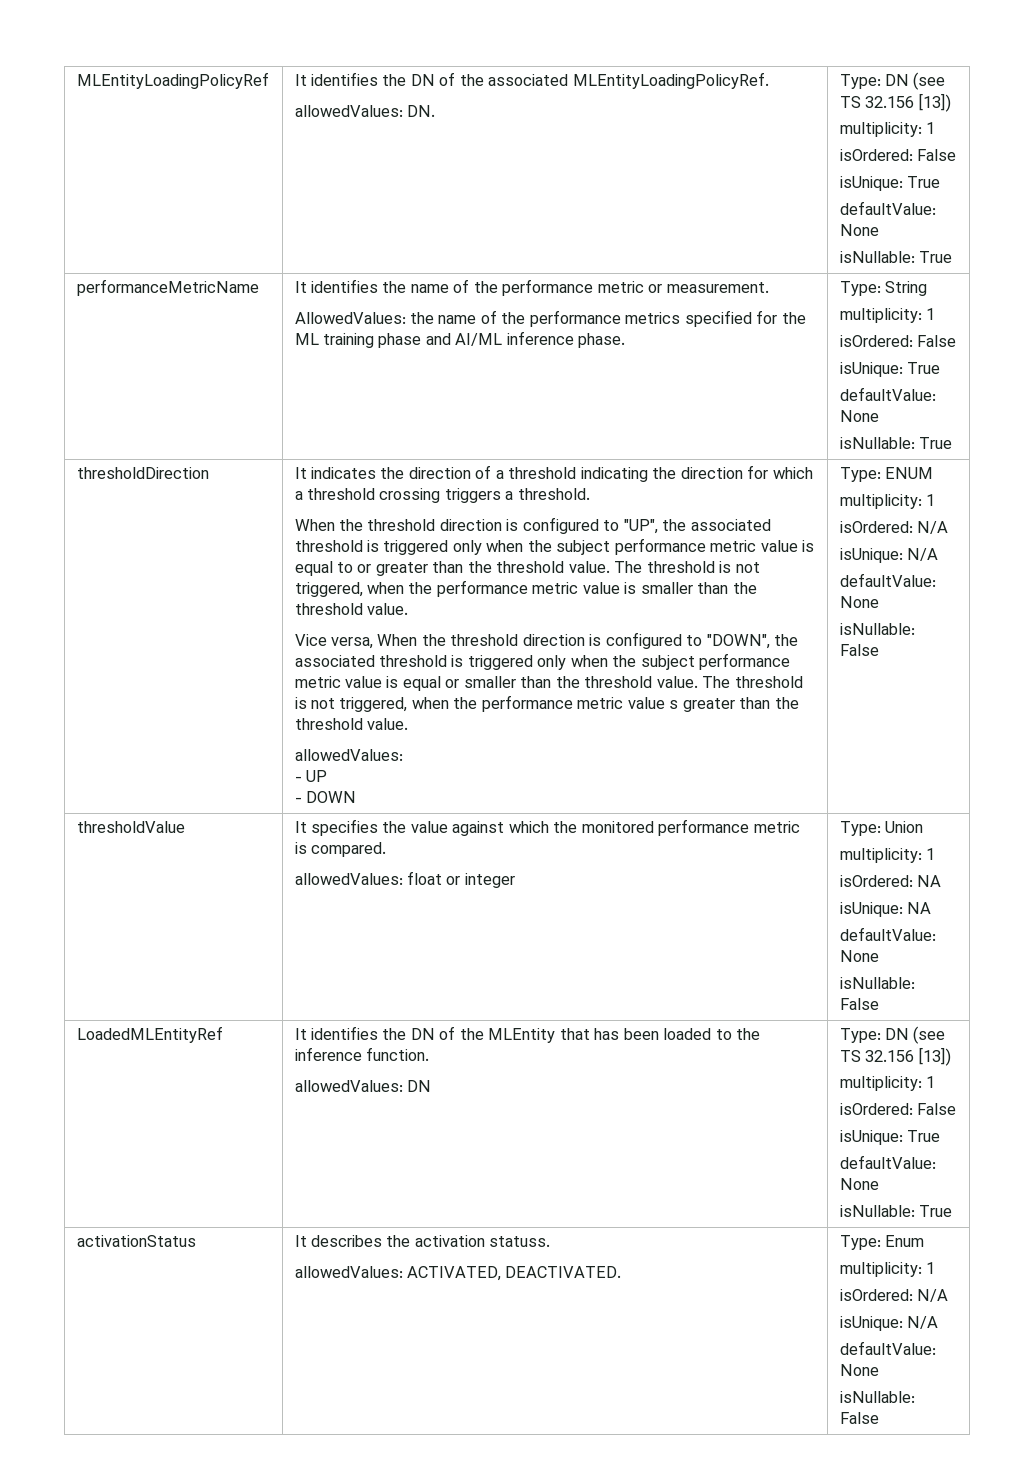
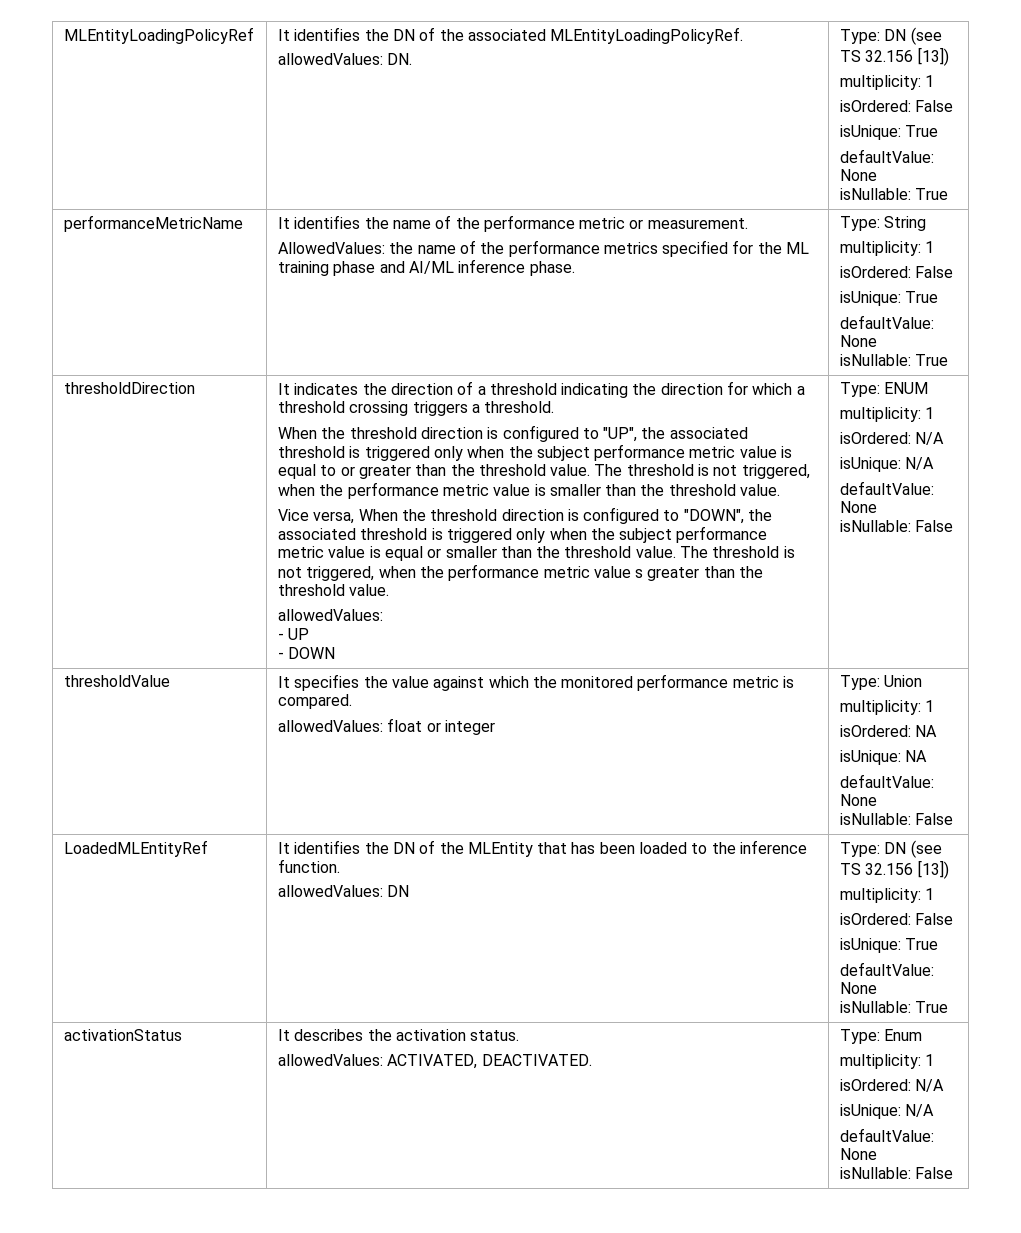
- activationStatus | It describes the activation statuss.
+ activationStatus | It describes the activation status.

